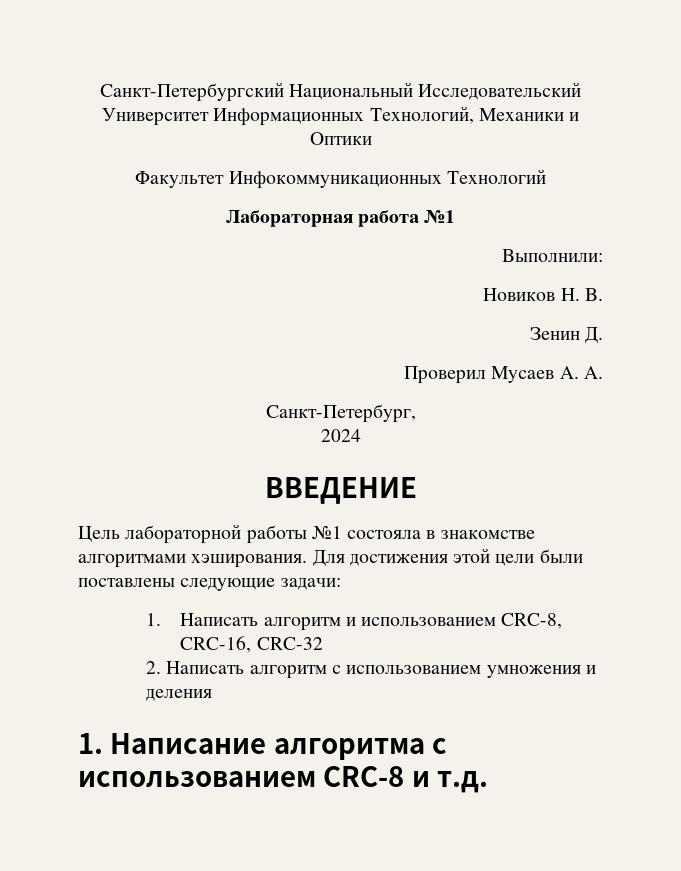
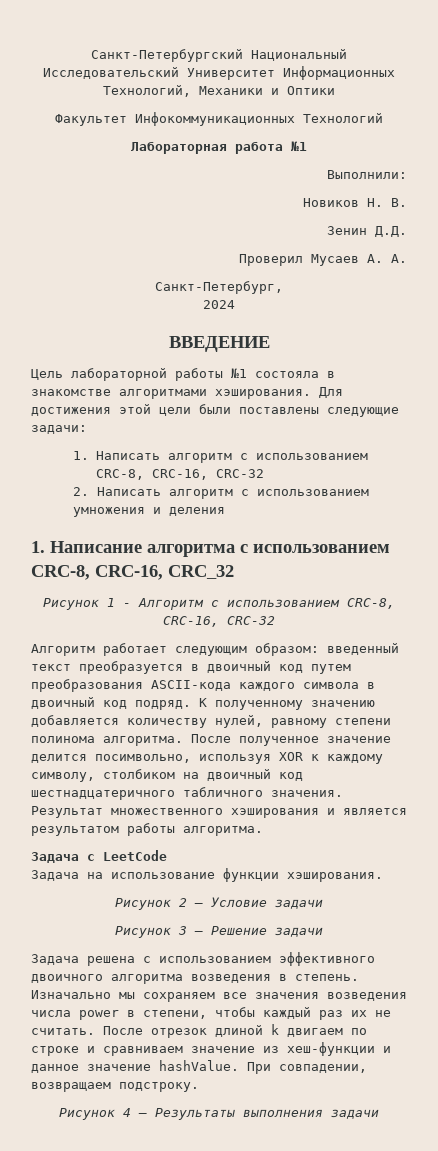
- Зенин Д.
+ Зенин Д.Д.
- 1. Написать алгоритм и использованием CRC-8, CRC-16, CRC-32
+ 1. Написать алгоритм с использованием CRC-8, CRC-16, CRC-32
- 1. Написание алгоритма с использованием CRC-8 и т.д.
+ 1. Написание алгоритма с использованием CRC-8, CRC-16, CRC_32
+ Рисунок 1 - Алгоритм с использованием CRC-8, CRC-16, CRC-32
+ Алгоритм работает следующим образом: введенный текст преобразуется в двоичный код путем преобразования ASCII-кода каждого символа в двоичный код подряд. К полученному значению добавляется количеству нулей, равному степени полинома алгоритма. После полученное значение делится посимвольно, используя XOR к каждому символу, столбиком на двоичный код шестнадцатеричного табличного значения. Результат множественного хэширования и является результатом работы алгоритма.
+ Задача с LeetCode
+ Задача на использование функции хэширования.
+ Рисунок 2 – Условие задачи
+ Рисунок 3 – Решение задачи
+ Задача решена с использованием эффективного двоичного алгоритма возведения в степень. Изначально мы сохраняем все значения возведения числа power в степени, чтобы каждый раз их не считать. После отрезок длиной k двигаем по строке и сравниваем значение из хеш-функции и данное значение hashValue. При совпадении, возвращаем подстроку.
+ Рисунок 4 – Результаты выполнения задачи

